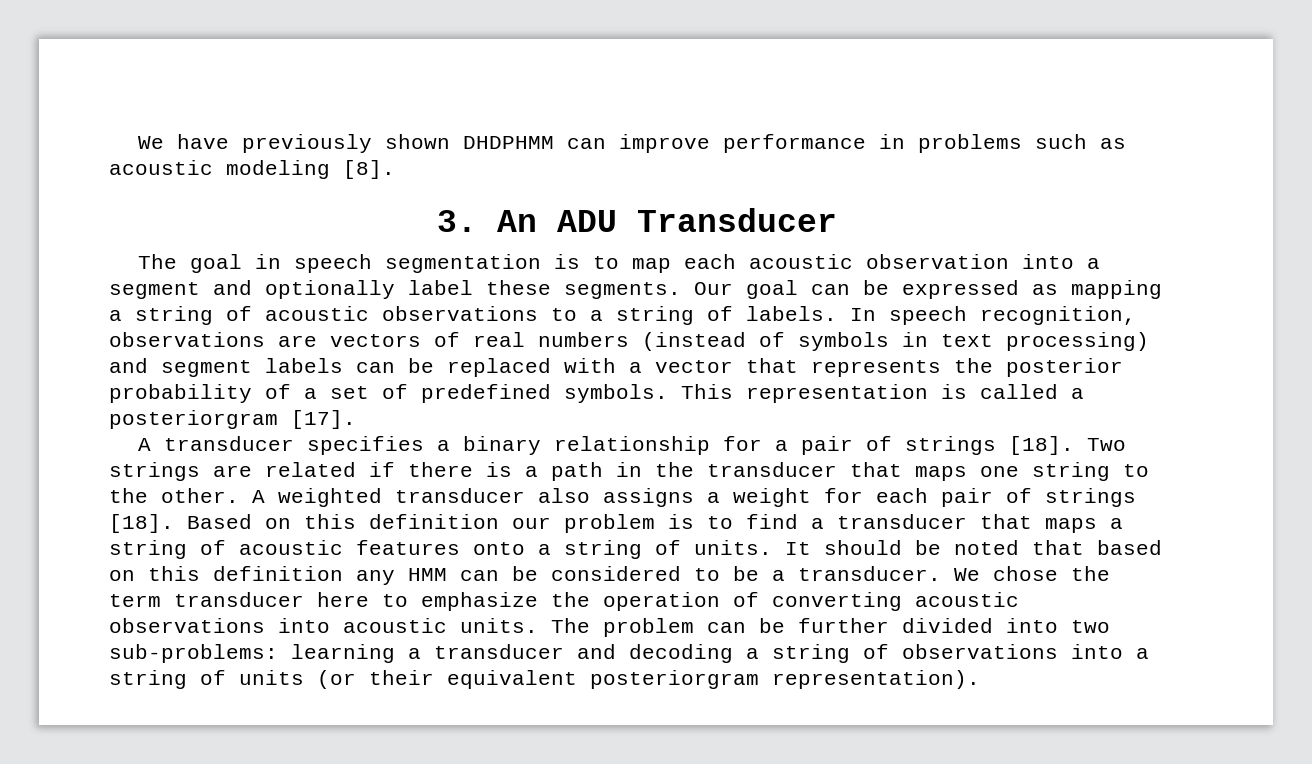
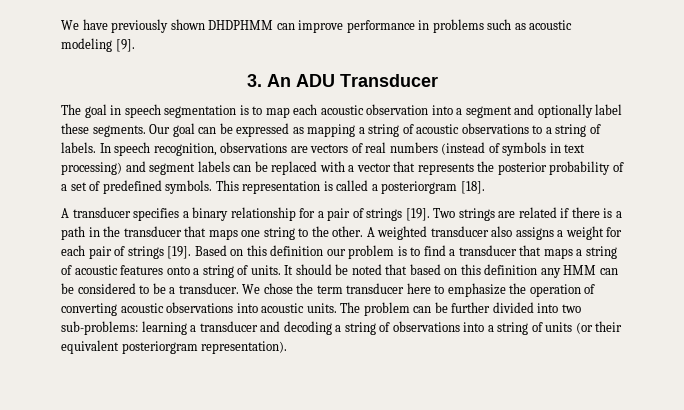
- We have previously shown DHDPHMM can improve performance in problems such as acoustic modeling [8].
+ We have previously shown DHDPHMM can improve performance in problems such as acoustic modeling [9].
- This representation is called a posteriorgram [17].
+ This representation is called a posteriorgram [18].
- A transducer specifies a binary relationship for a pair of strings [18].
+ A transducer specifies a binary relationship for a pair of strings [19].
- A weighted transducer also assigns a weight for each pair of strings [18].
+ A weighted transducer also assigns a weight for each pair of strings [19].

